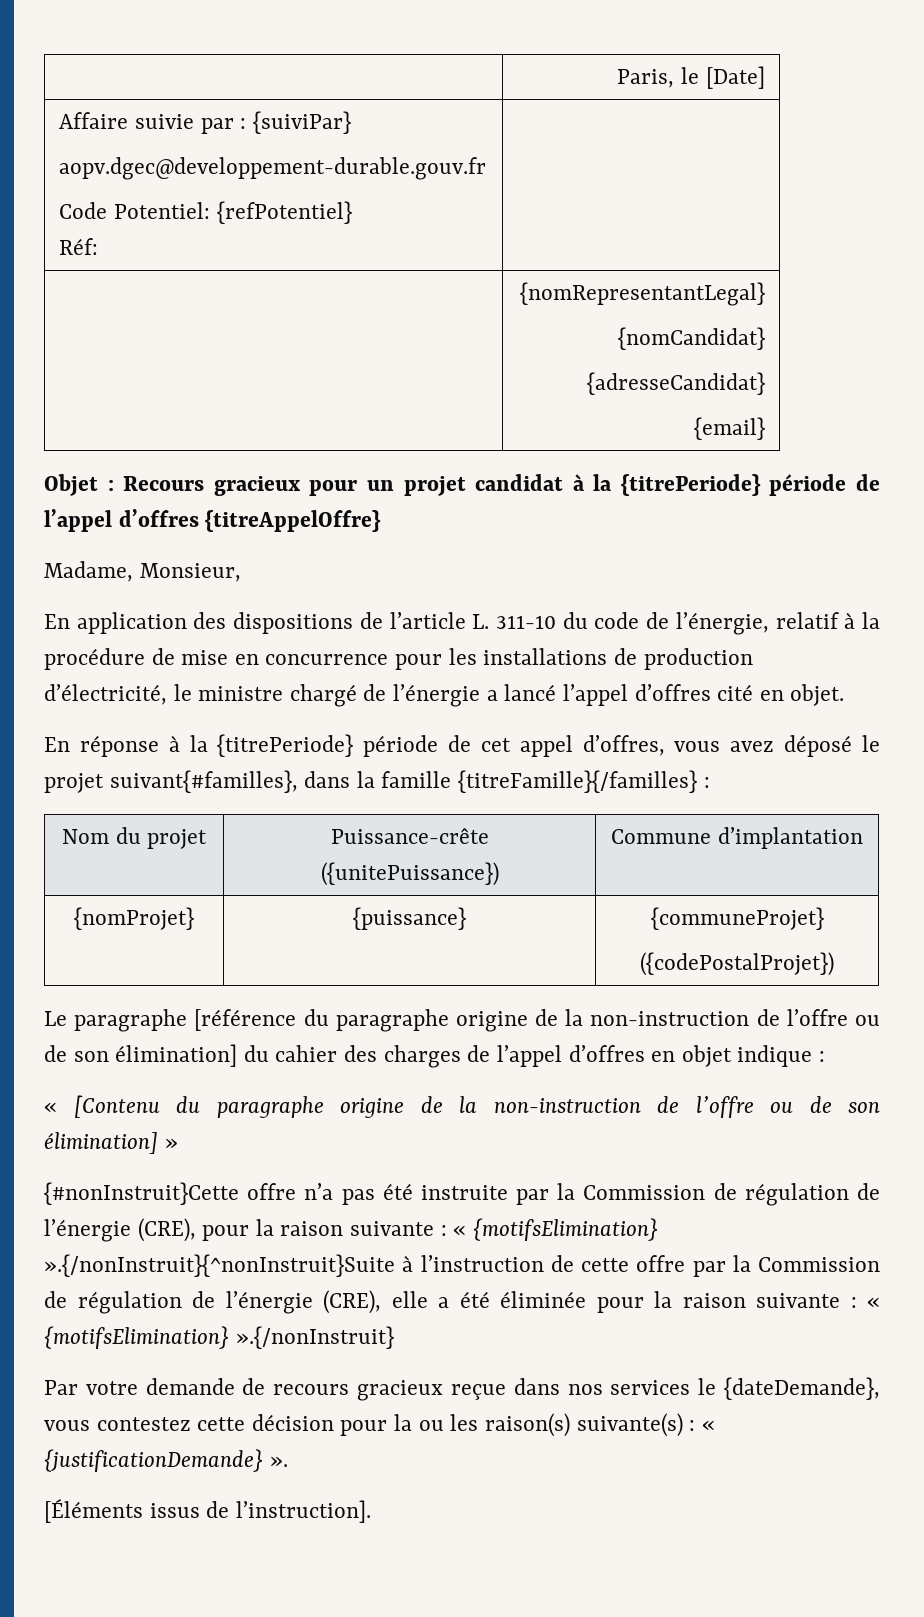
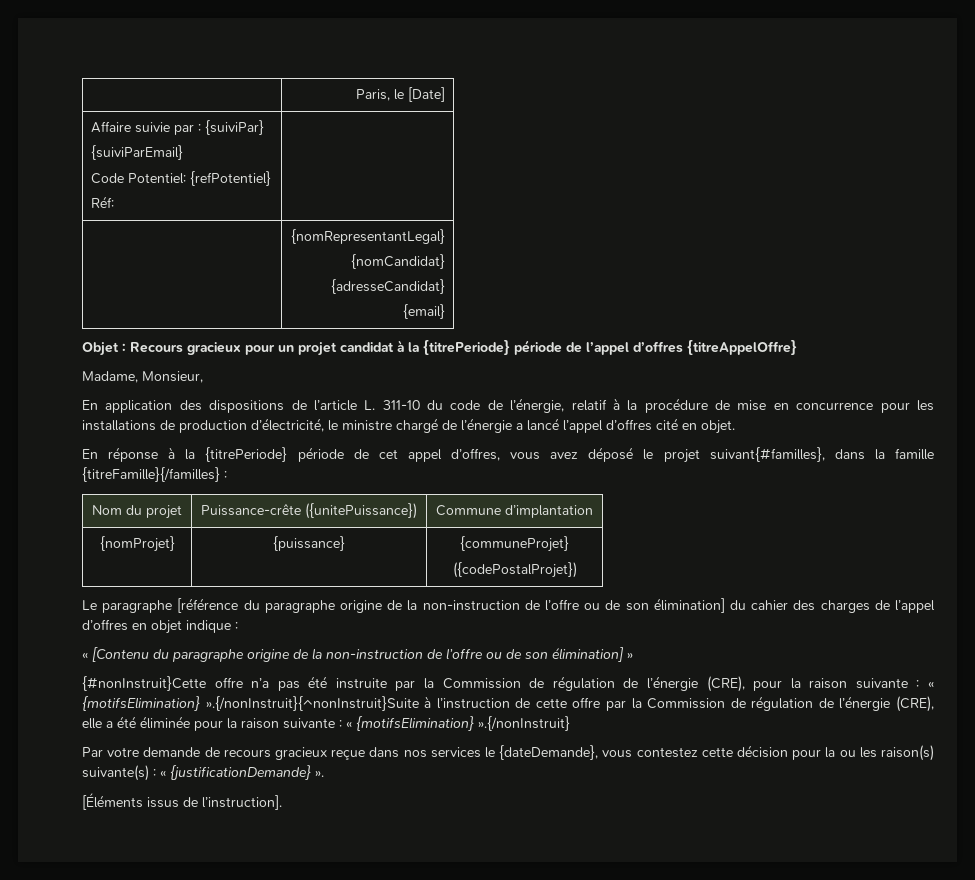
  Affaire suivie par : {suiviPar}
- aopv.dgec@developpement-durable.gouv.fr
+ {suiviParEmail}

